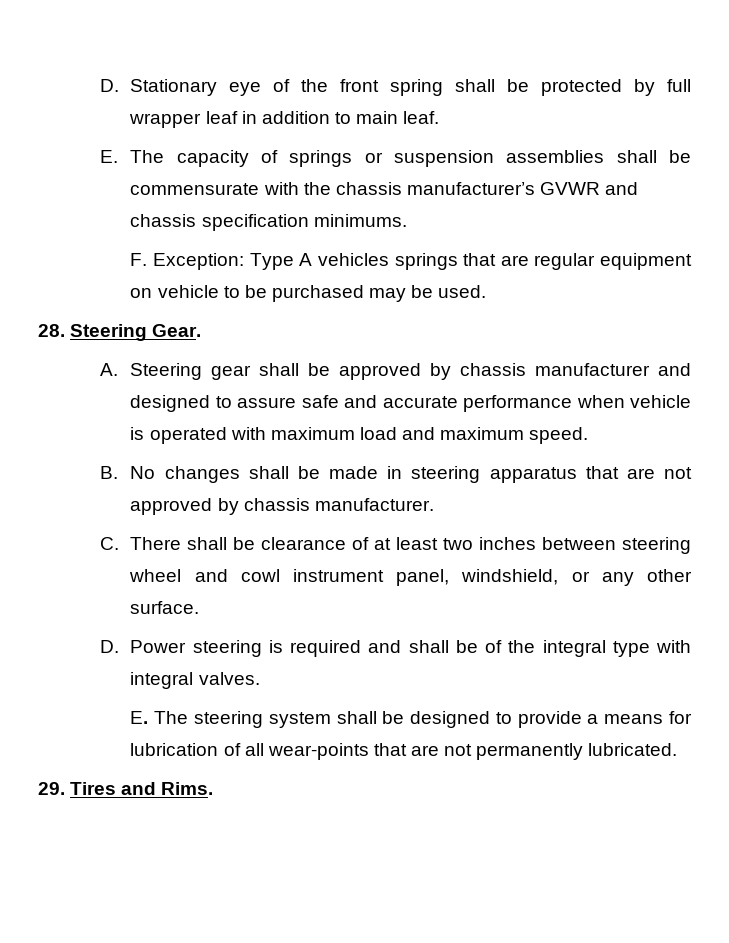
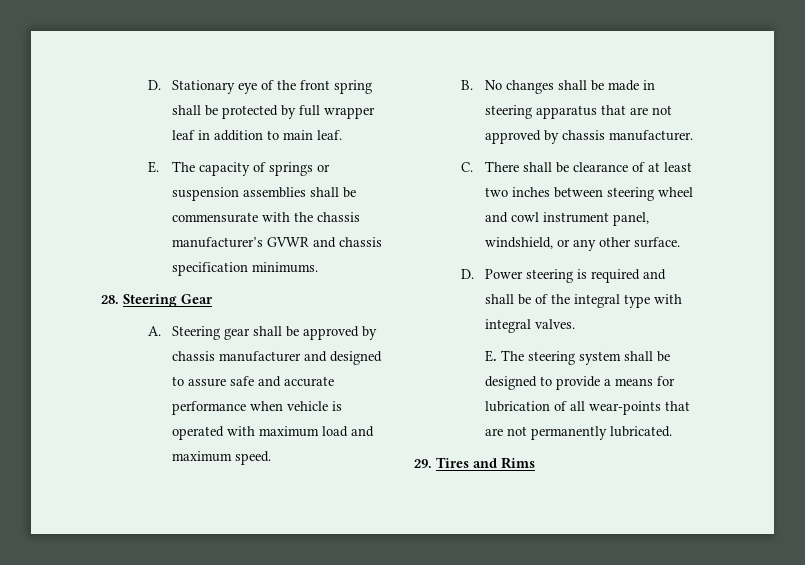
- F. Exception: Type A vehicles springs that are regular equipment on vehicle to be purchased may be used.
- 28. Steering Gear.
+ 28. Steering Gear
- 29. Tires and Rims.
+ 29. Tires and Rims

